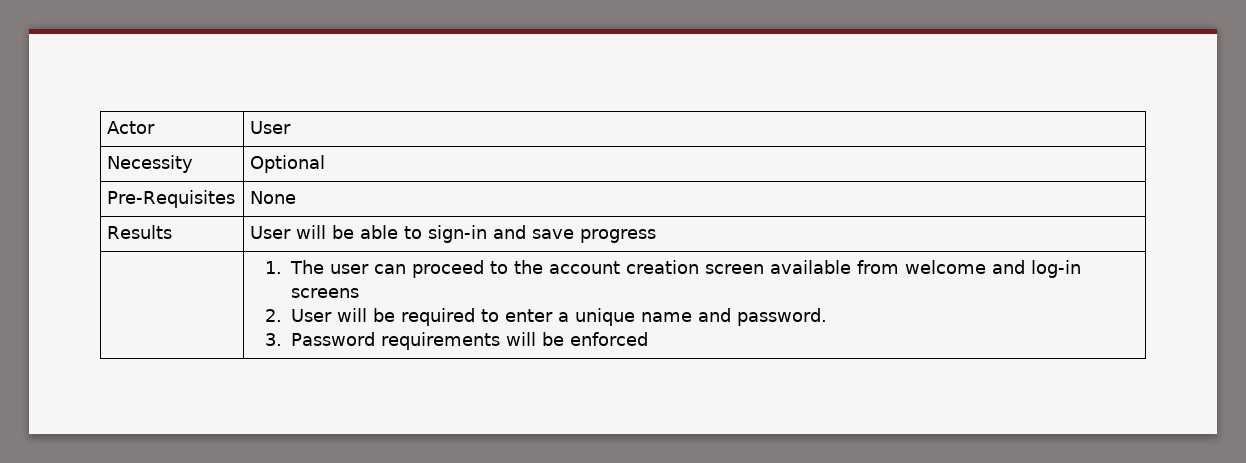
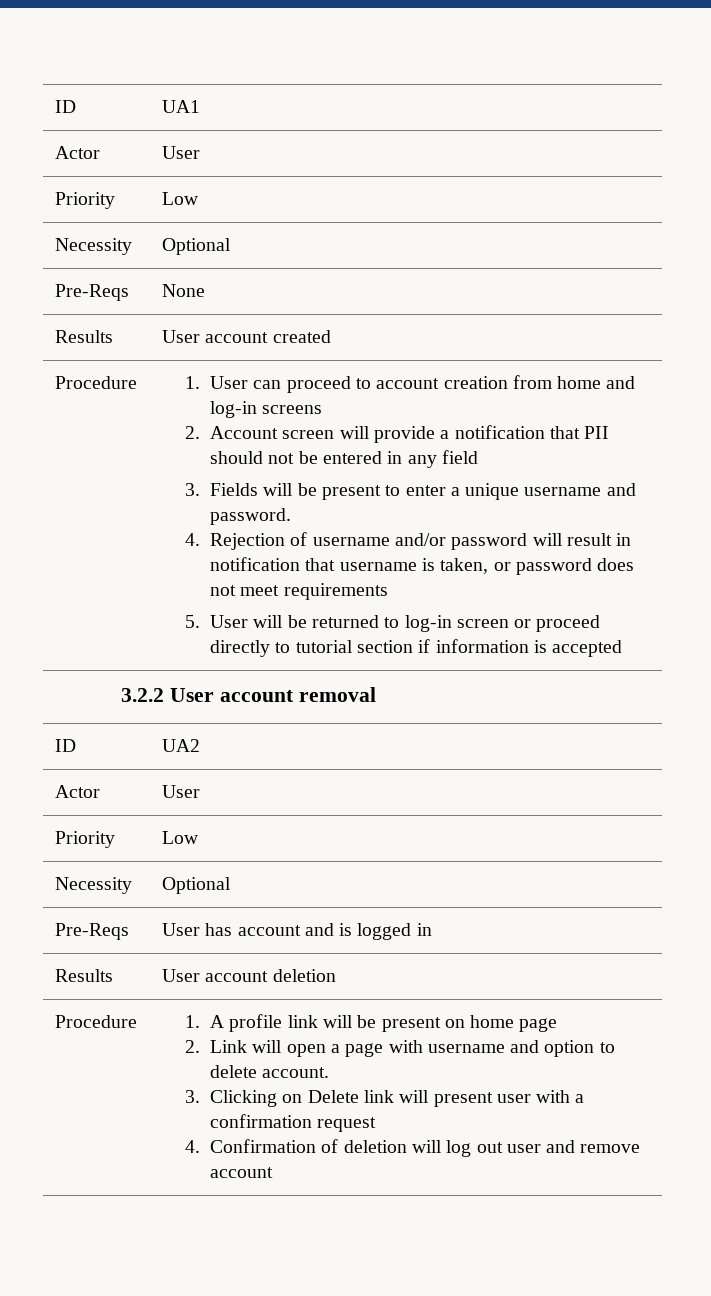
+ ID | UA1
  Actor | User
+ Priority | Low
  Necessity | Optional
- Pre-Requisites | None
+ Pre-Reqs | None
- Results | User will be able to sign-in and save progress
- | 1. The user can proceed to the account creation screen available from welcome and log-in screens
- 2. User will be required to enter a unique name and password.
- 3. Password requirements will be enforced
+ Results | User account created
+ Procedure | 1. User can proceed to account creation from home and log-in screens
+ 2. Account screen will provide a notification that PII should not be entered in any field
+ 3. Fields will be present to enter a unique username and password.
+ 4. Rejection of username and/or password will result in notification that username is taken, or password does not meet requirements
+ 5. User will be returned to log-in screen or proceed directly to tutorial section if information is accepted
+ 3.2.2 User account removal
+ ID | UA2
+ Actor | User
+ Priority | Low
+ Necessity | Optional
+ Pre-Reqs | User has account and is logged in
+ Results | User account deletion
+ Procedure | 1. A profile link will be present on home page
+ 2. Link will open a page with username and option to delete account.
+ 3. Clicking on Delete link will present user with a confirmation request
+ 4. Confirmation of deletion will log out user and remove account

